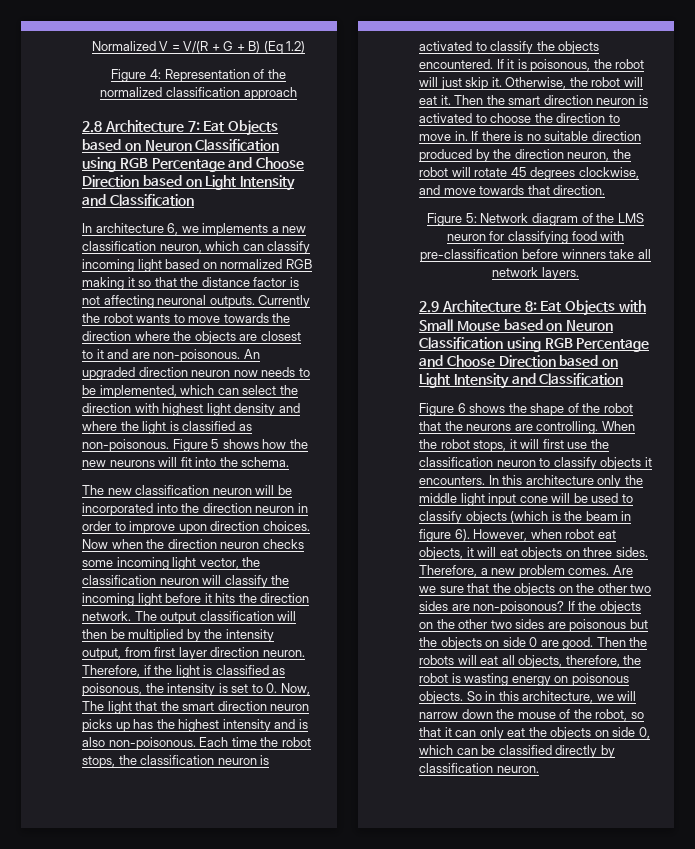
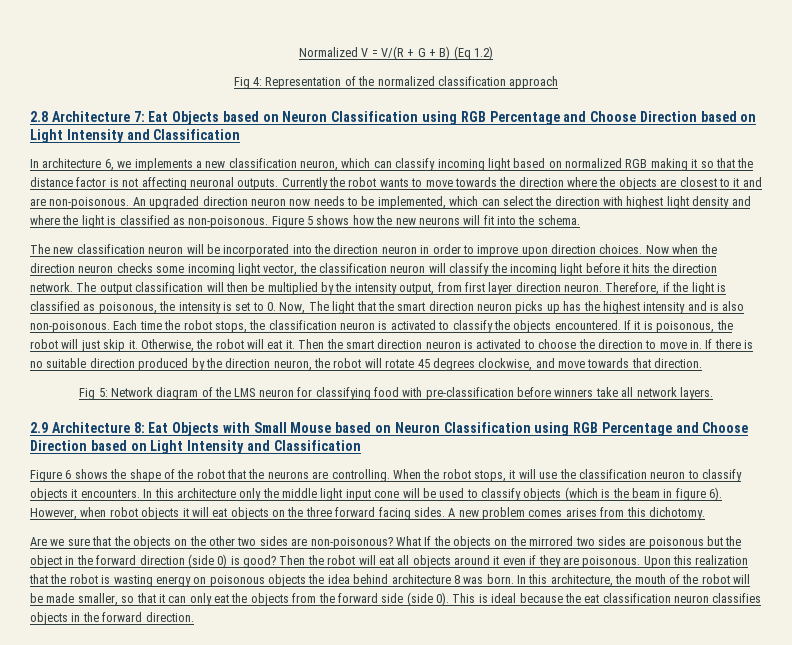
- Figure 4: Representation of the normalized classification approach
+ Fig 4: Representation of the normalized classification approach
- Figure 5: Network diagram of the LMS neuron for classifying food with pre-classification before winners take all network layers.
+ Fig 5: Network diagram of the LMS neuron for classifying food with pre-classification before winners take all network layers.
- When the robot stops, it will first use the classification neuron to classify objects it encounters.
+ When the robot stops, it will use the classification neuron to classify objects it encounters.
- However, when robot eat objects, it will eat objects on three sides. Therefore, a new problem comes. Are we sure that the objects on the other two sides are non-poisonous?
+ However, when robot objects it will eat objects on the three forward facing sides. A new problem comes arises from this dichotomy.
+ Are we sure that the objects on the other two sides are non-poisonous?
- If the objects on the other two sides are poisonous but the objects on side 0 are good. Then the robots will eat all objects, therefore, the robot is wasting energy on poisonous objects. So in this architecture, we will narrow down the mouse of the robot, so that it can only eat the objects on side 0, which can be classified directly by classification neuron.
+ What If the objects on the mirrored two sides are poisonous but the object in the forward direction (side 0) is good? Then the robot will eat all objects around it even if they are poisonous. Upon this realization that the robot is wasting energy on poisonous objects the idea behind architecture 8 was born. In this architecture, the mouth of the robot will be made smaller, so that it can only eat the objects from the forward side (side 0). This is ideal because the eat classification neuron classifies objects in the forward direction.

